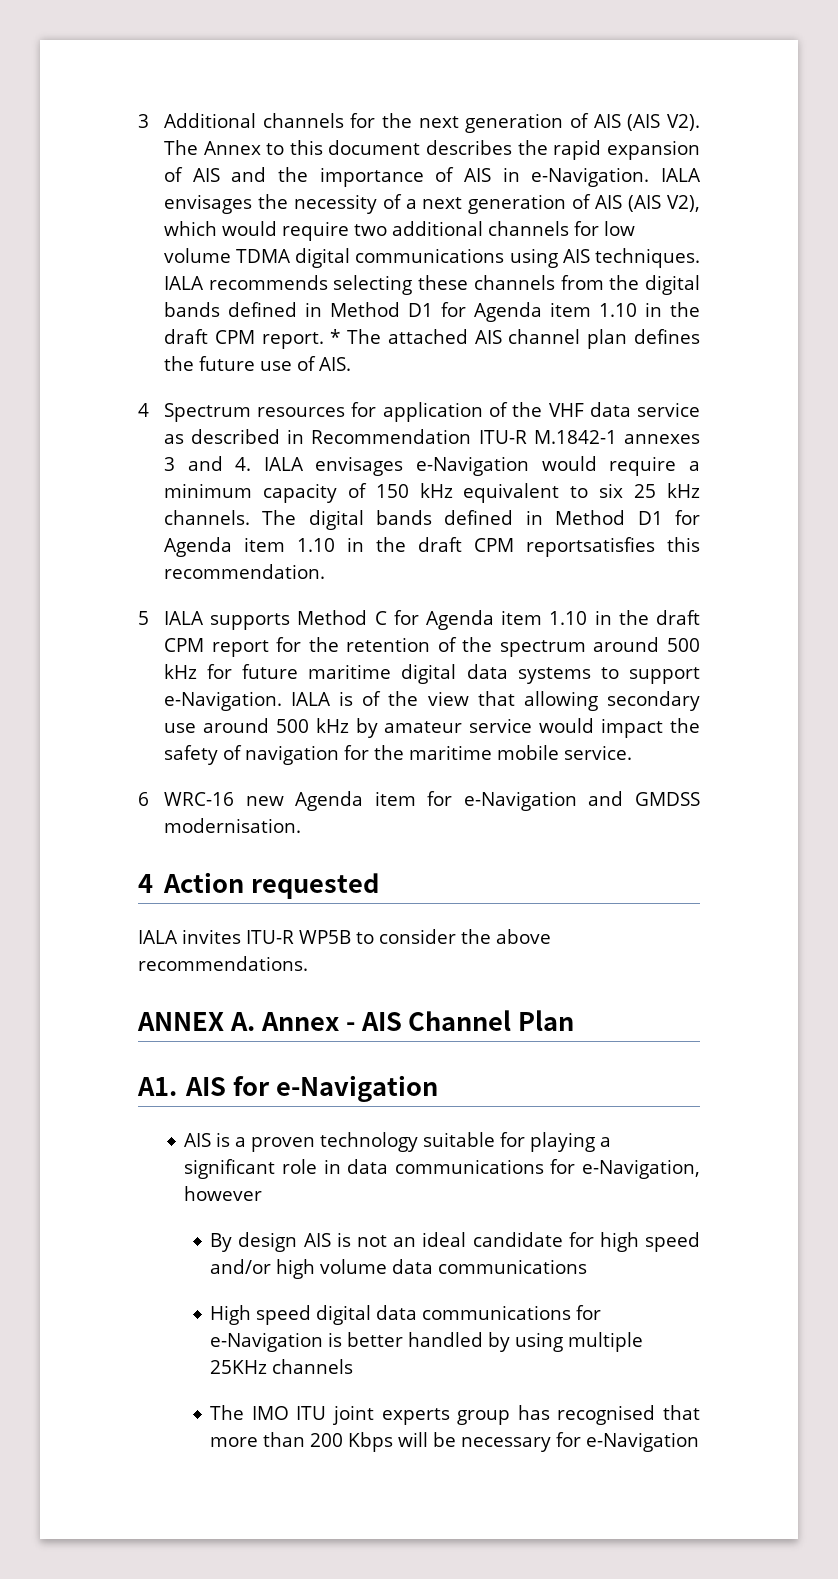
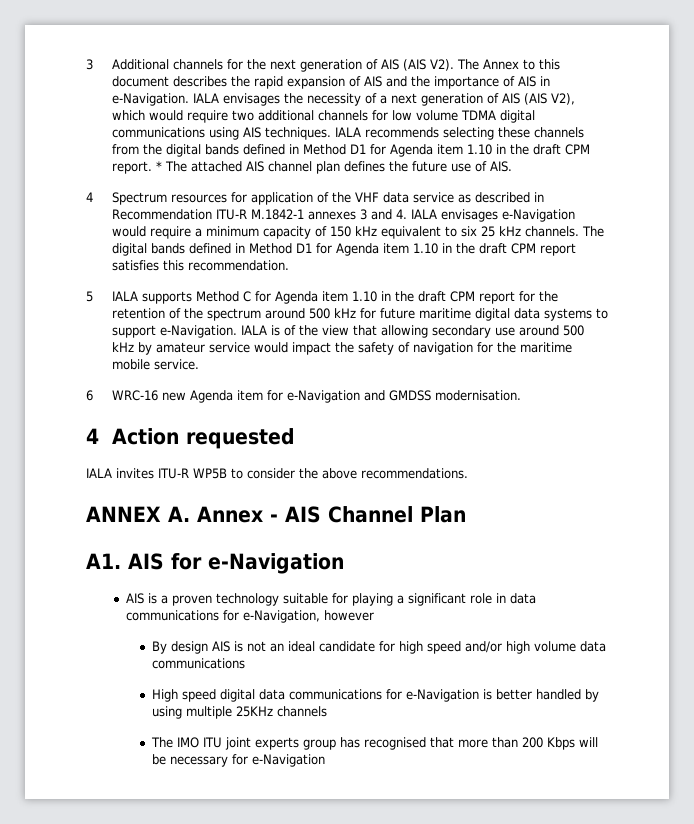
- The digital bands defined in Method D1 for Agenda item 1.10 in the draft CPM reportsatisfies this recommendation.
+ The digital bands defined in Method D1 for Agenda item 1.10 in the draft CPM report satisfies this recommendation.

